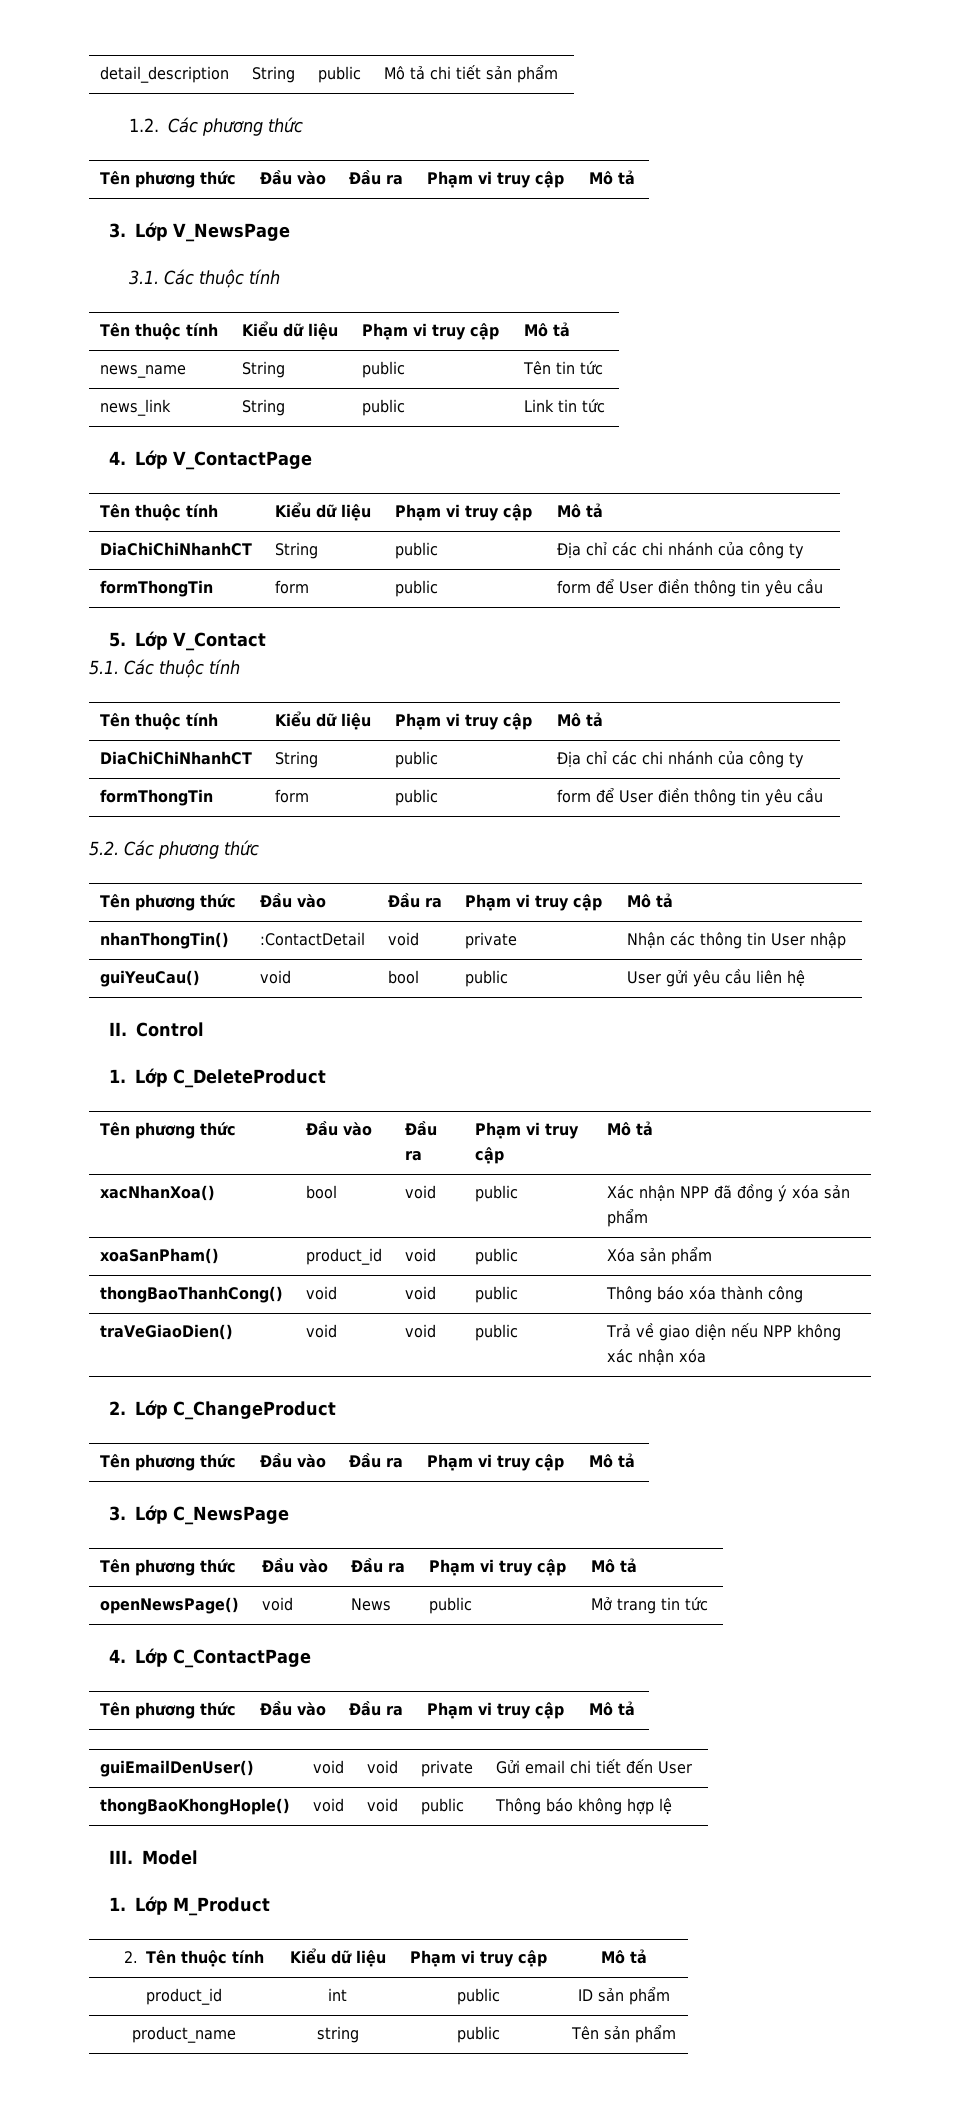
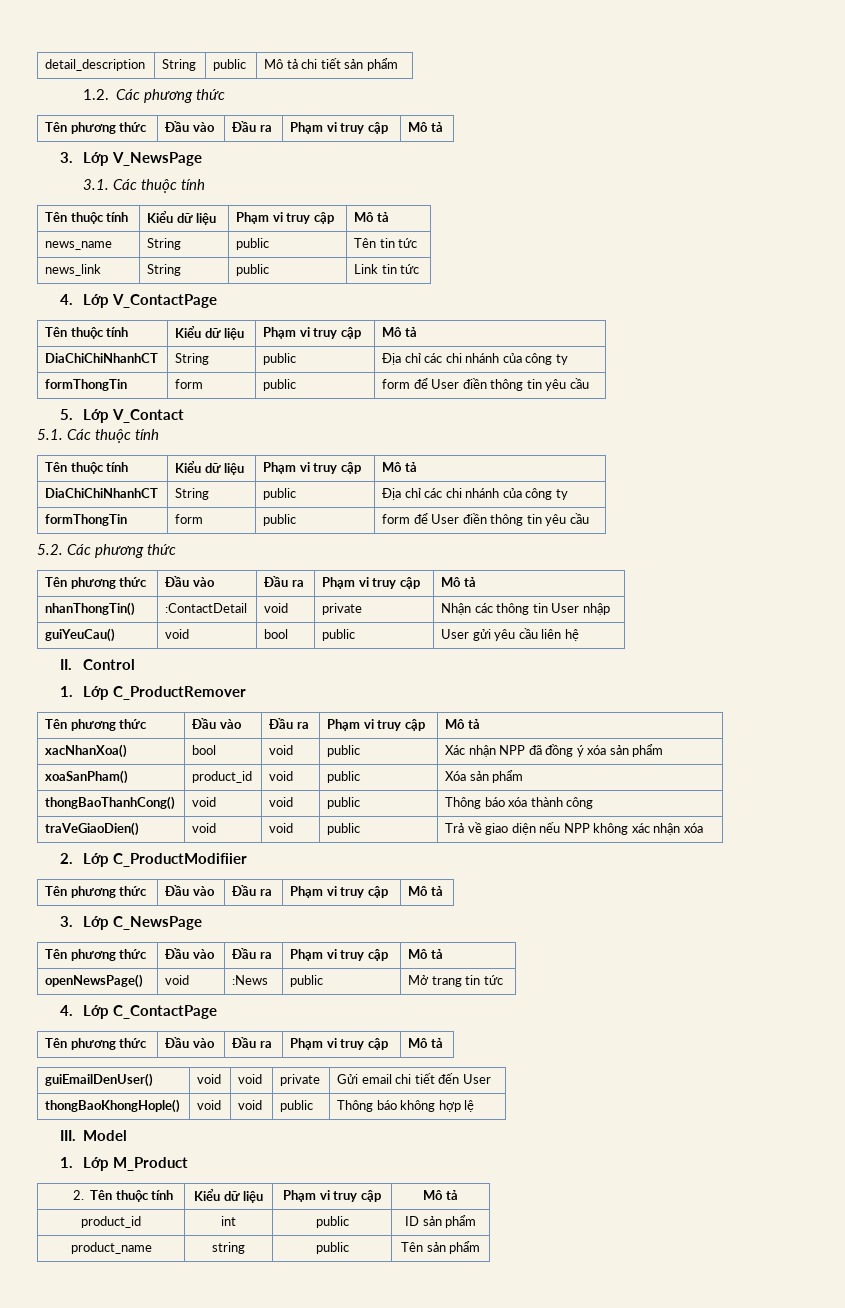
- 1. Lớp C_DeleteProduct
+ 1. Lớp C_ProductRemover
- 2. Lớp C_ChangeProduct
+ 2. Lớp C_ProductModifiier
- openNewsPage() | void | News | public | Mở trang tin tức
+ openNewsPage() | void | :News | public | Mở trang tin tức

